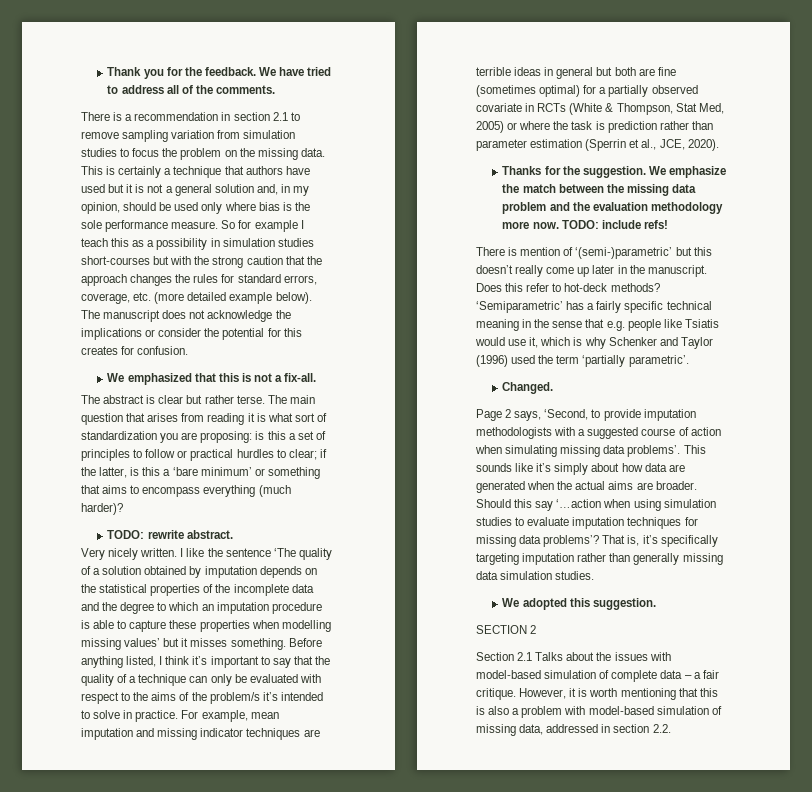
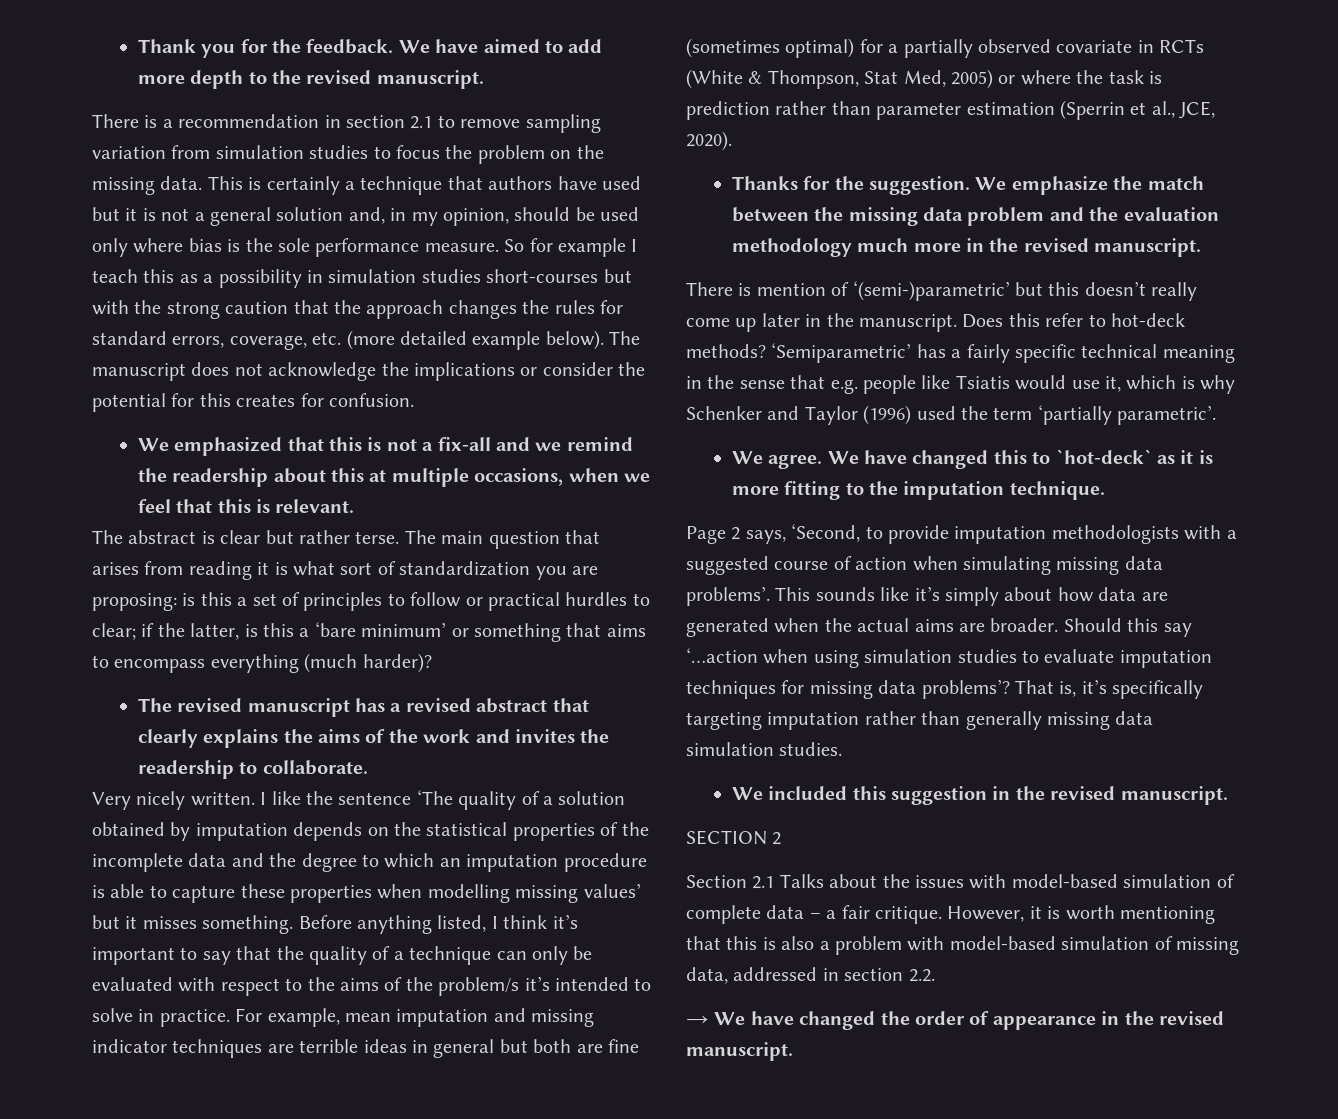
- We have tried to address all of the comments.
+ We have aimed to add more depth to the revised manuscript.
- We emphasized that this is not a fix-all.
+ We emphasized that this is not a fix-all and we remind the readership about this at multiple occasions, when we feel that this is relevant.
- TODO: rewrite abstract.
+ The revised manuscript has a revised abstract that clearly explains the aims of the work and invites the readership to collaborate.
- We emphasize the match between the missing data problem and the evaluation methodology more now. TODO: include refs!
+ We emphasize the match between the missing data problem and the evaluation methodology much more in the revised manuscript.
- Changed.
+ We agree. We have changed this to `hot-deck` as it is more fitting to the imputation technique.
- We adopted this suggestion.
+ We included this suggestion in the revised manuscript.
+ → We have changed the order of appearance in the revised manuscript.

